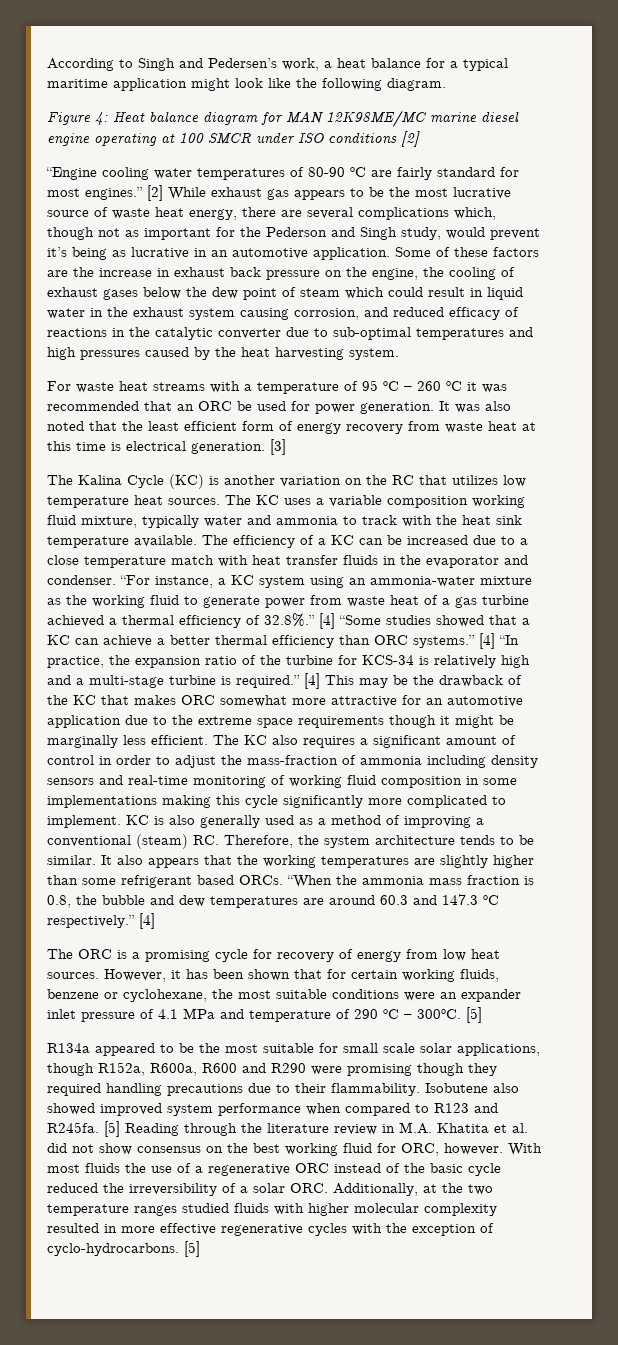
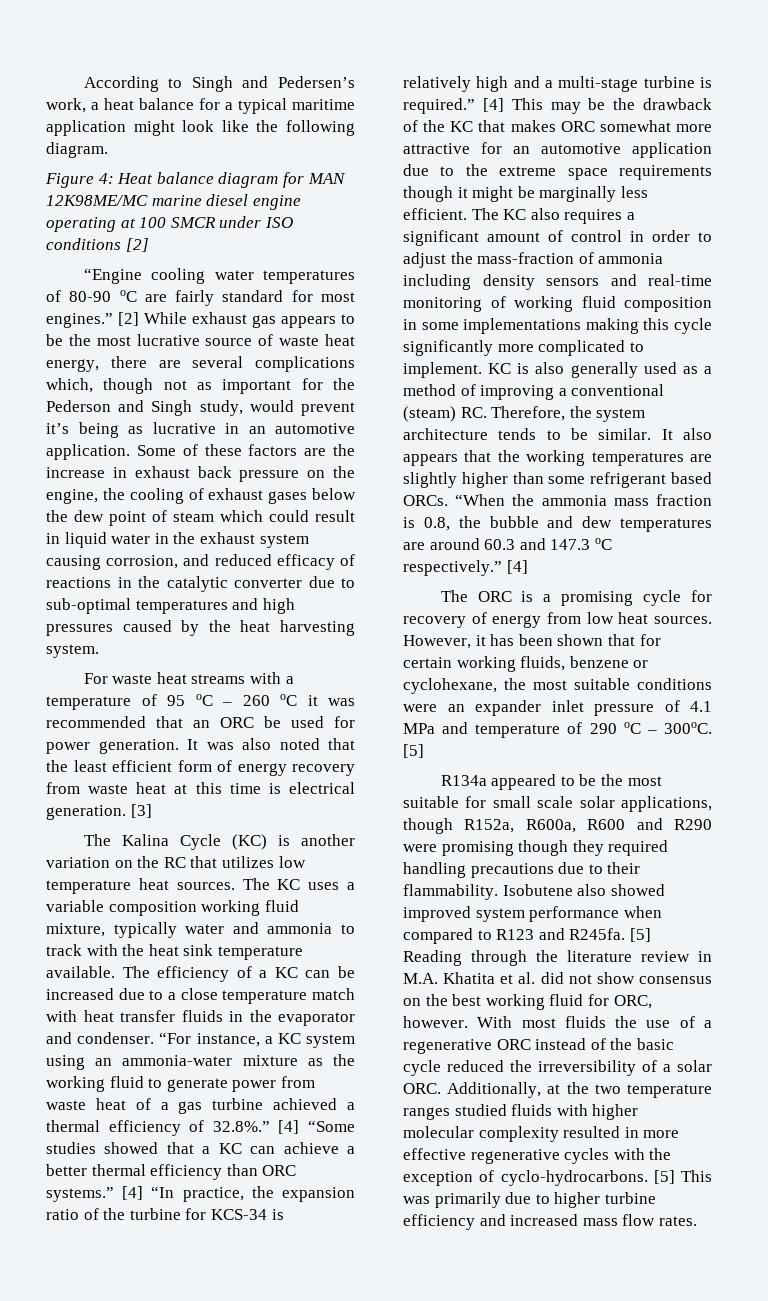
- With most fluids the use of a regenerative ORC instead of the basic cycle reduced the irreversibility of a solar ORC. Additionally, at the two temperature ranges studied fluids with higher molecular complexity resulted in more effective regenerative cycles with the exception of cyclo-hydrocarbons. [5]
+ With most fluids the use of a regenerative ORC instead of the basic cycle reduced the irreversibility of a solar ORC. Additionally, at the two temperature ranges studied fluids with higher molecular complexity resulted in more effective regenerative cycles with the exception of cyclo-hydrocarbons. [5] This was primarily due to higher turbine efficiency and increased mass flow rates.

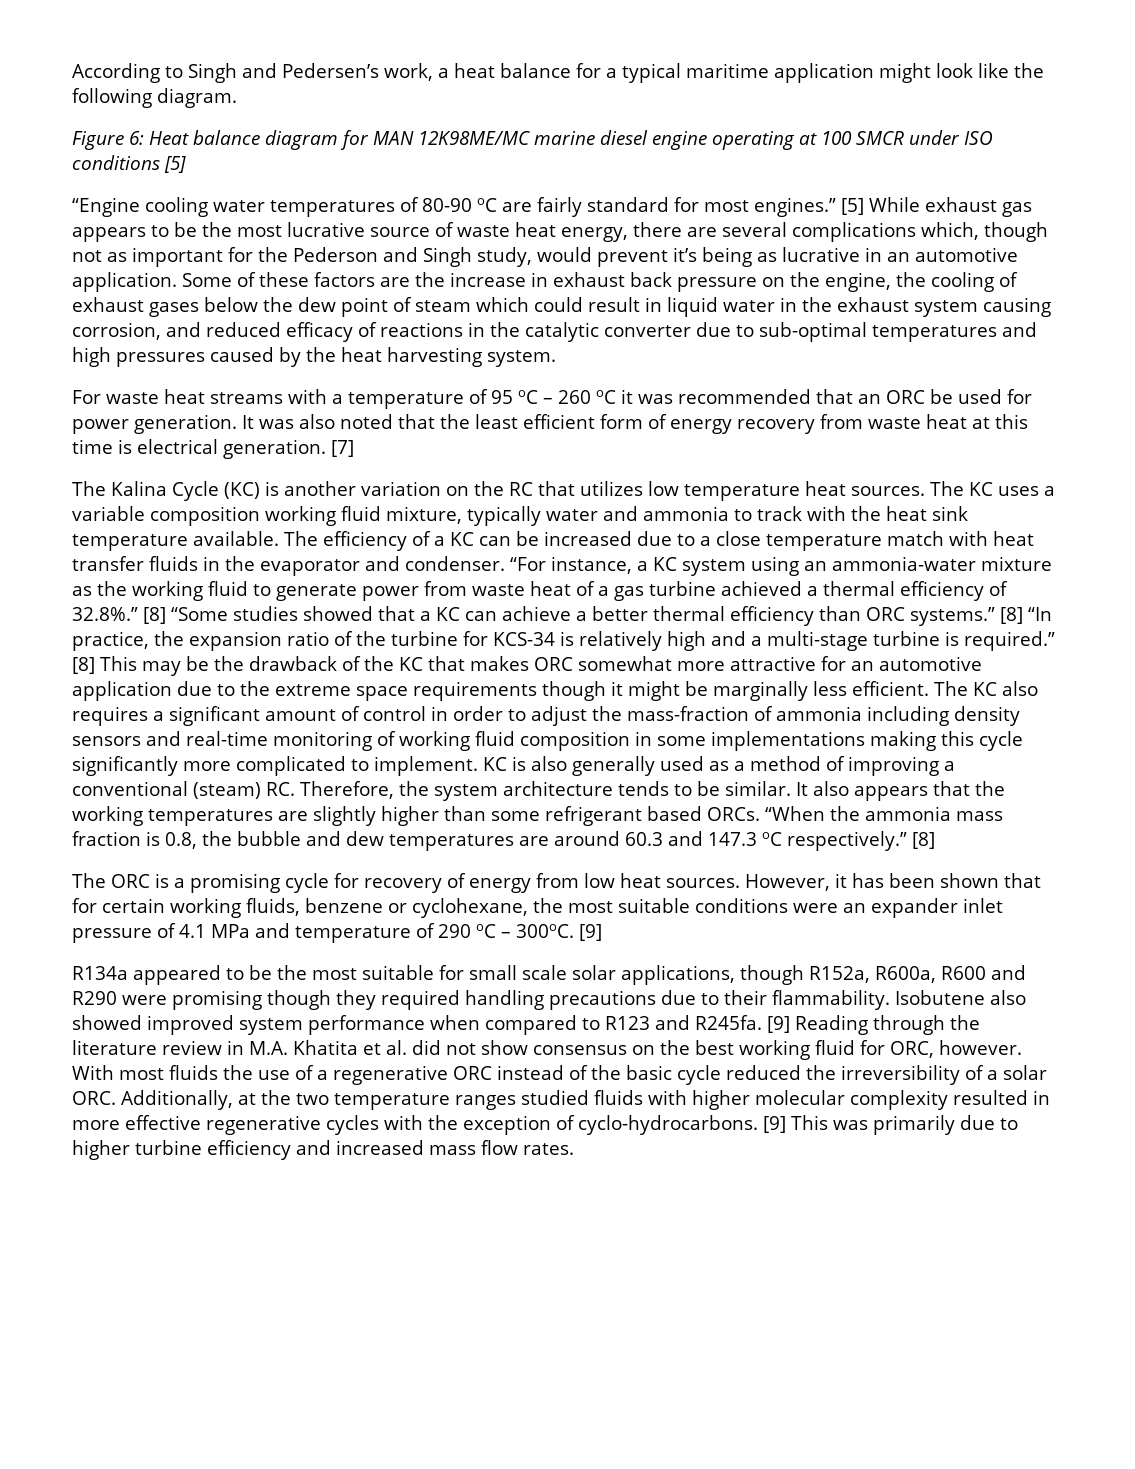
- Figure 4: Heat balance diagram for MAN 12K98ME/MC marine diesel engine operating at 100 SMCR under ISO conditions [2]
+ Figure 6: Heat balance diagram for MAN 12K98ME/MC marine diesel engine operating at 100 SMCR under ISO conditions [5]
- [2] While exhaust gas appears to be the most lucrative source of waste heat energy, there are several complications which, though not as important for the Pederson and Singh study, would prevent it’s being as lucrative in an automotive application.
+ [5] While exhaust gas appears to be the most lucrative source of waste heat energy, there are several complications which, though not as important for the Pederson and Singh study, would prevent it’s being as lucrative in an automotive application.
- [3]
+ [7]
- “For instance, a KC system using an ammonia-water mixture as the working fluid to generate power from waste heat of a gas turbine achieved a thermal efficiency of 32.8%.” [4] “Some studies showed that a KC can achieve a better thermal efficiency than ORC systems.”
+ “For instance, a KC system using an ammonia-water mixture as the working fluid to generate power from waste heat of a gas turbine achieved a thermal efficiency of 32.8%.” [8] “Some studies showed that a KC can achieve a better thermal efficiency than ORC systems.”
- [4] “In practice, the expansion ratio of the turbine for KCS-34 is relatively high and a multi-stage turbine is required.”
+ [8] “In practice, the expansion ratio of the turbine for KCS-34 is relatively high and a multi-stage turbine is required.”
- [4] This may be the drawback of the KC that makes ORC somewhat more attractive for an automotive application due to the extreme space requirements though it might be marginally less efficient.
+ [8] This may be the drawback of the KC that makes ORC somewhat more attractive for an automotive application due to the extreme space requirements though it might be marginally less efficient.
- “When the ammonia mass fraction is 0.8, the bubble and dew temperatures are around 60.3 and 147.3 oC respectively.” [4]
+ “When the ammonia mass fraction is 0.8, the bubble and dew temperatures are around 60.3 and 147.3 oC respectively.” [8]
- However, it has been shown that for certain working fluids, benzene or cyclohexane, the most suitable conditions were an expander inlet pressure of 4.1 MPa and temperature of 290 oC – 300oC. [5]
+ However, it has been shown that for certain working fluids, benzene or cyclohexane, the most suitable conditions were an expander inlet pressure of 4.1 MPa and temperature of 290 oC – 300oC. [9]
- [5] Reading through the literature review in M.A. Khatita et al. did not show consensus on the best working fluid for ORC, however.
+ [9] Reading through the literature review in M.A. Khatita et al. did not show consensus on the best working fluid for ORC, however.
- [5] This was primarily due to higher turbine efficiency and increased mass flow rates.
+ [9] This was primarily due to higher turbine efficiency and increased mass flow rates.

